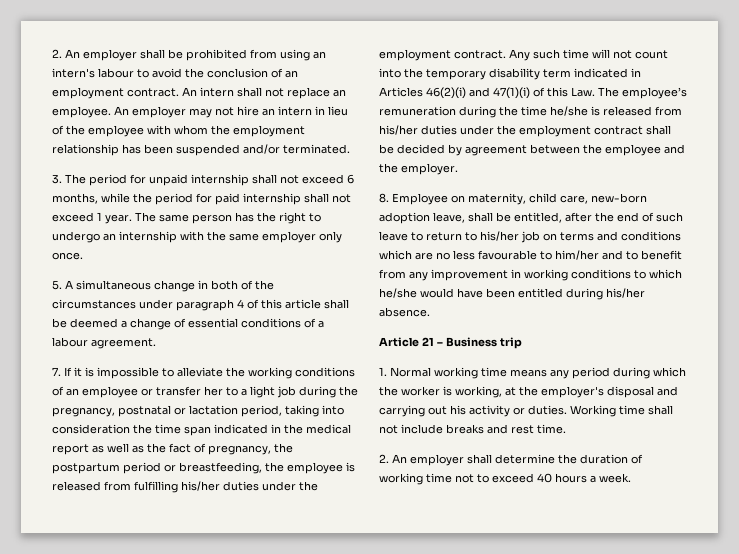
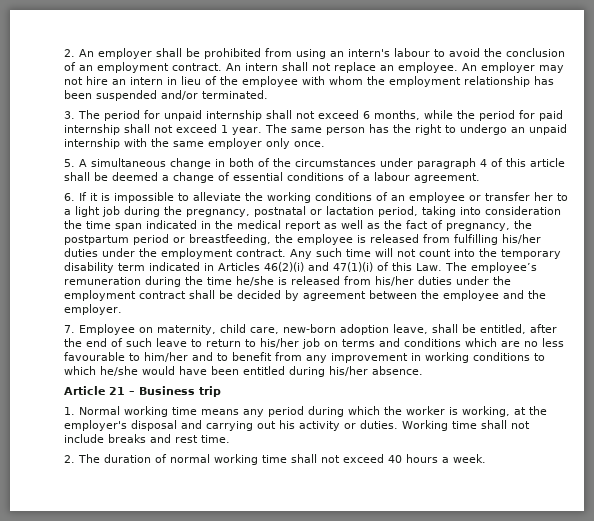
- The same person has the right to undergo an internship with the same employer only once.
+ The same person has the right to undergo an unpaid internship with the same employer only once.
- 7. If it is impossible to alleviate the working conditions of an employee or transfer her to a light job during the pregnancy, postnatal or lactation period, taking into consideration the time span indicated in the medical report as well as the fact of pregnancy, the postpartum period or breastfeeding, the employee is released from fulfilling his/her duties under the employment contract.
+ 6. If it is impossible to alleviate the working conditions of an employee or transfer her to a light job during the pregnancy, postnatal or lactation period, taking into consideration the time span indicated in the medical report as well as the fact of pregnancy, the postpartum period or breastfeeding, the employee is released from fulfilling his/her duties under the employment contract.
- 8. Employee on maternity, child care, new-born adoption leave, shall be entitled, after the end of such leave to return to his/her job on terms and conditions which are no less favourable to him/her and to benefit from any improvement in working conditions to which he/she would have been entitled during his/her absence.
+ 7. Employee on maternity, child care, new-born adoption leave, shall be entitled, after the end of such leave to return to his/her job on terms and conditions which are no less favourable to him/her and to benefit from any improvement in working conditions to which he/she would have been entitled during his/her absence.
- 2. An employer shall determine the duration of working time not to exceed 40 hours a week.
+ 2. The duration of normal working time shall not exceed 40 hours a week.

